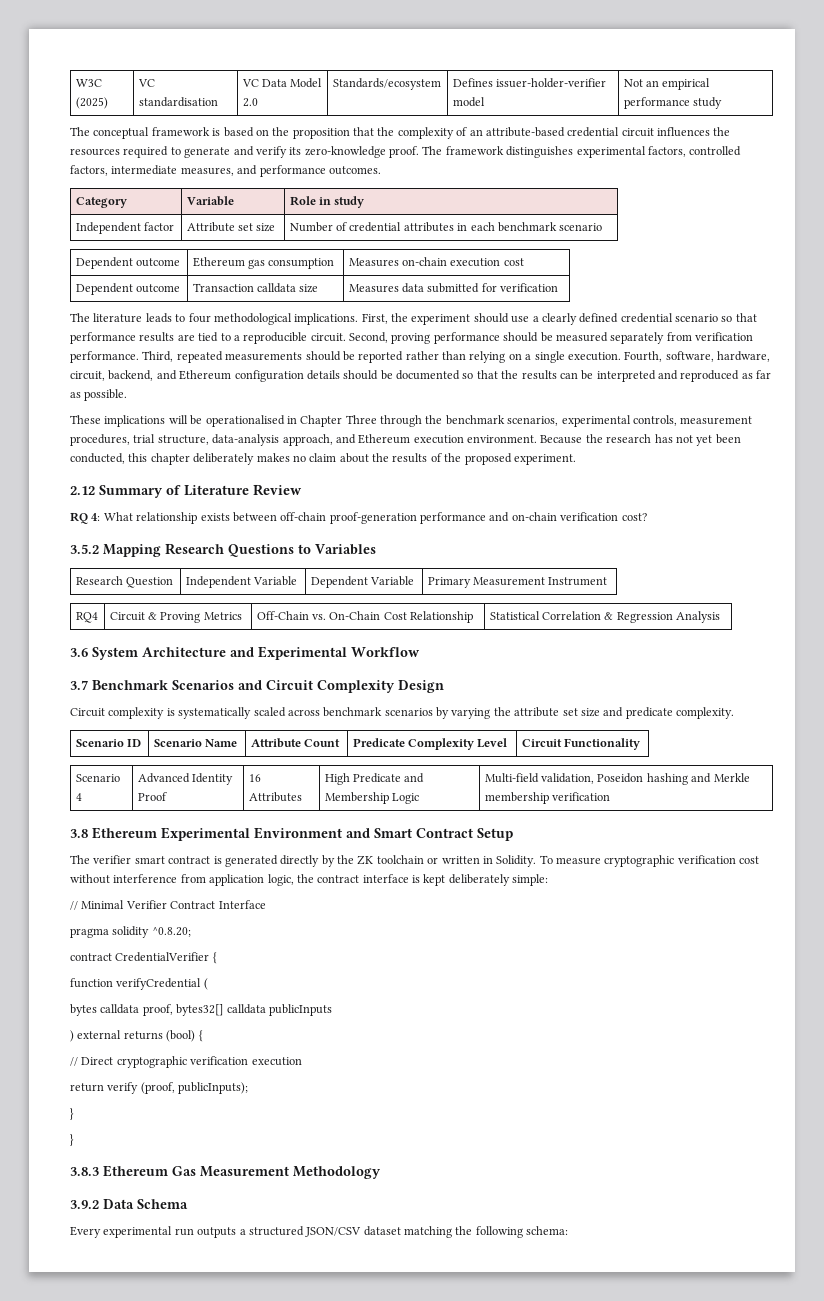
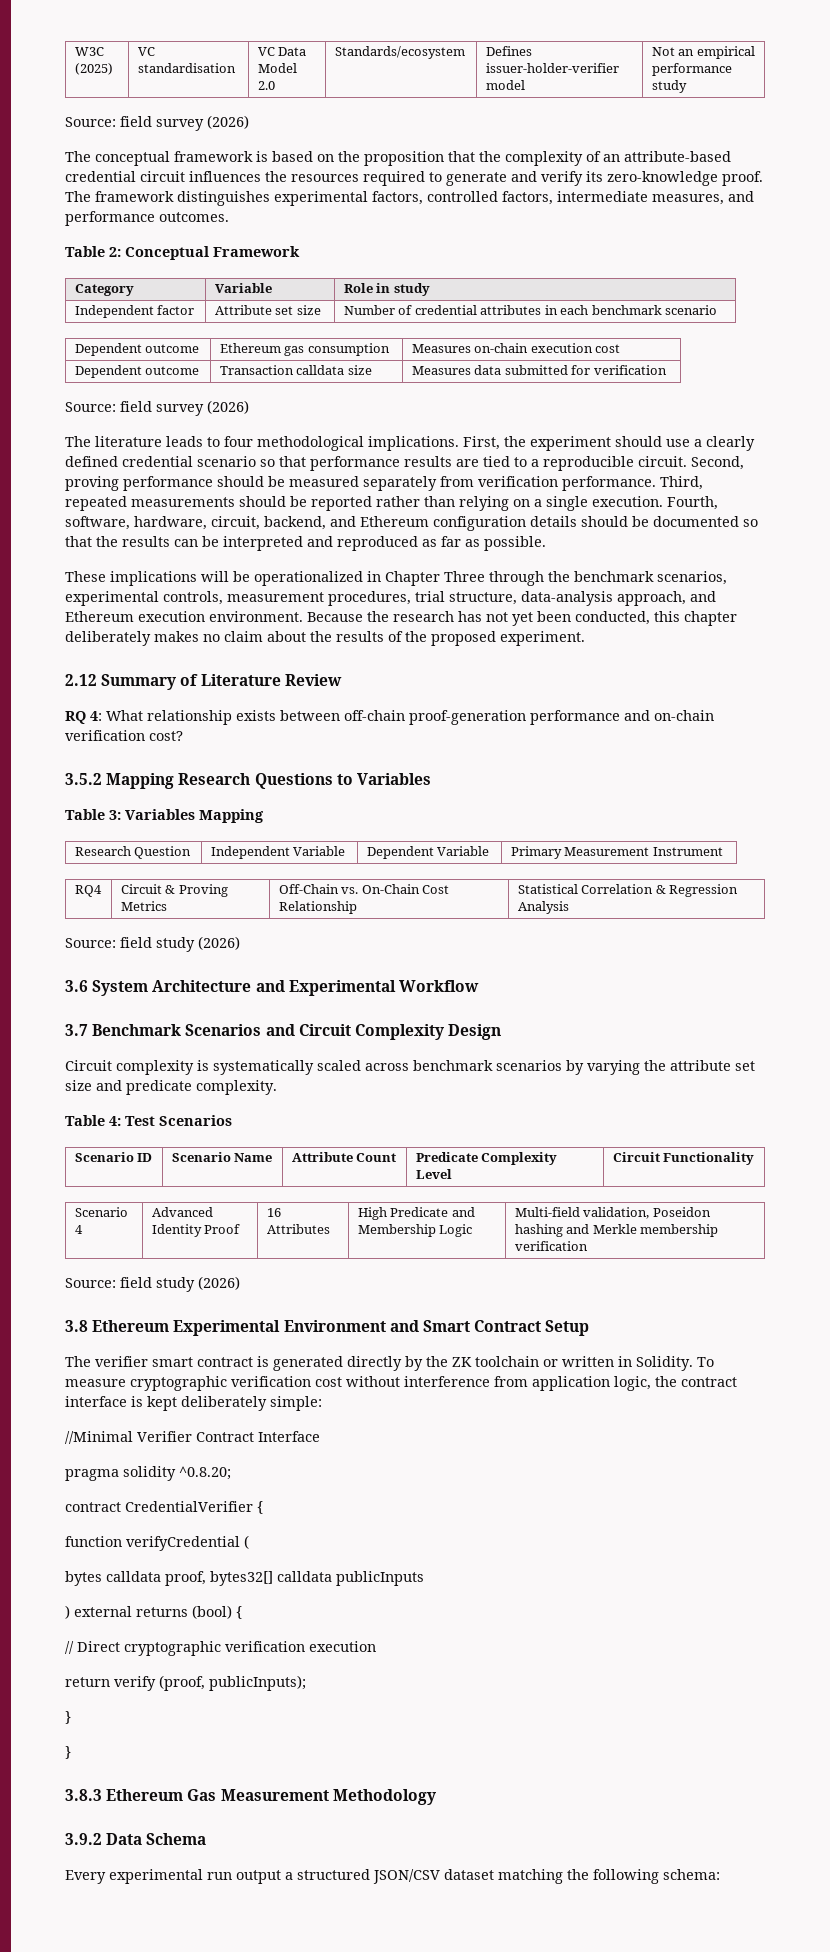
  W3C (2025) | VC standardisation | VC Data Model 2.0 | Standards/ecosystem | Defines issuer-holder-verifier model | Not an empirical performance study
+ Source: field survey (2026)
+ Table 2: Conceptual Framework
  Dependent outcome | Transaction calldata size | Measures data submitted for verification
+ Source: field survey (2026)
- These implications will be operationalised in Chapter Three through the benchmark scenarios, experimental controls, measurement procedures, trial structure, data-analysis approach, and Ethereum execution environment.
+ These implications will be operationalized in Chapter Three through the benchmark scenarios, experimental controls, measurement procedures, trial structure, data-analysis approach, and Ethereum execution environment.
+ Table 3: Variables Mapping
  RQ4 | Circuit & Proving Metrics | Off-Chain vs. On-Chain Cost Relationship | Statistical Correlation & Regression Analysis
+ Source: field study (2026)
+ Table 4: Test Scenarios
  Scenario 4 | Advanced Identity Proof | 16 Attributes | High Predicate and Membership Logic | Multi-field validation, Poseidon hashing and Merkle membership verification
+ Source: field study (2026)
- // Minimal Verifier Contract Interface
+ //Minimal Verifier Contract Interface
- Every experimental run outputs a structured JSON/CSV dataset matching the following schema:
+ Every experimental run output a structured JSON/CSV dataset matching the following schema:

